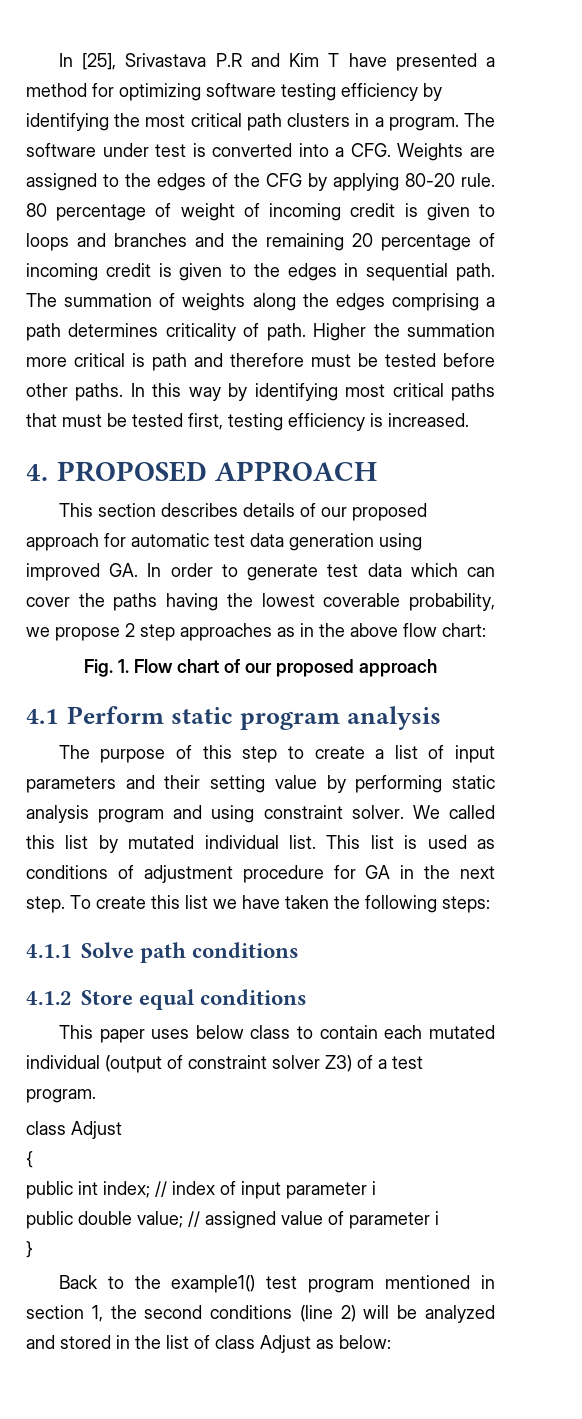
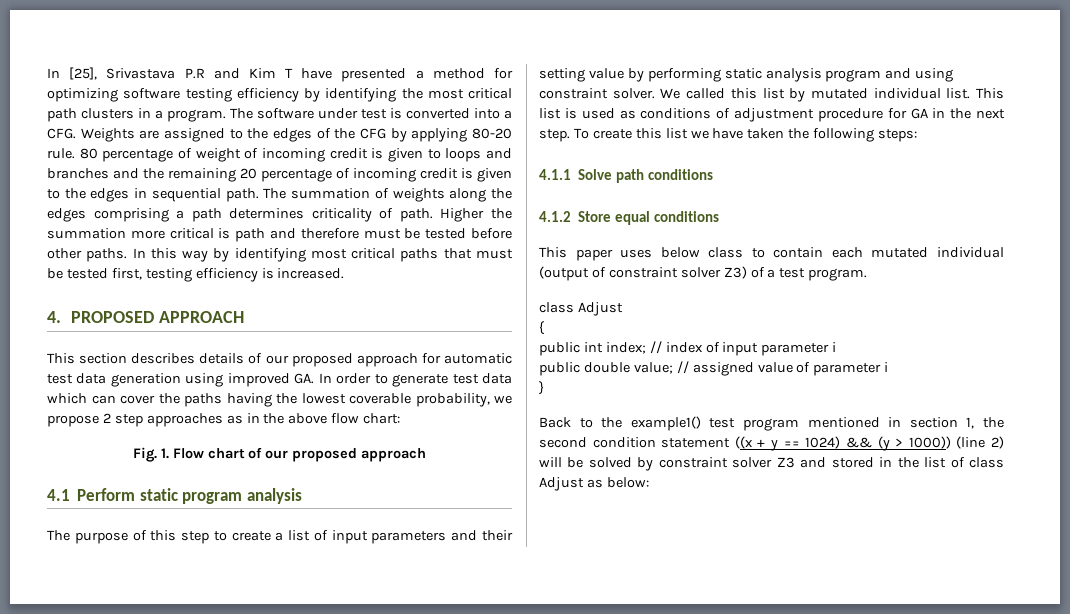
- Back to the example1() test program mentioned in section 1, the second conditions (line 2) will be analyzed and stored in the list of class Adjust as below:
+ Back to the example1() test program mentioned in section 1, the second condition statement ((x + y == 1024) && (y > 1000)) (line 2) will be solved by constraint solver Z3 and stored in the list of class Adjust as below:

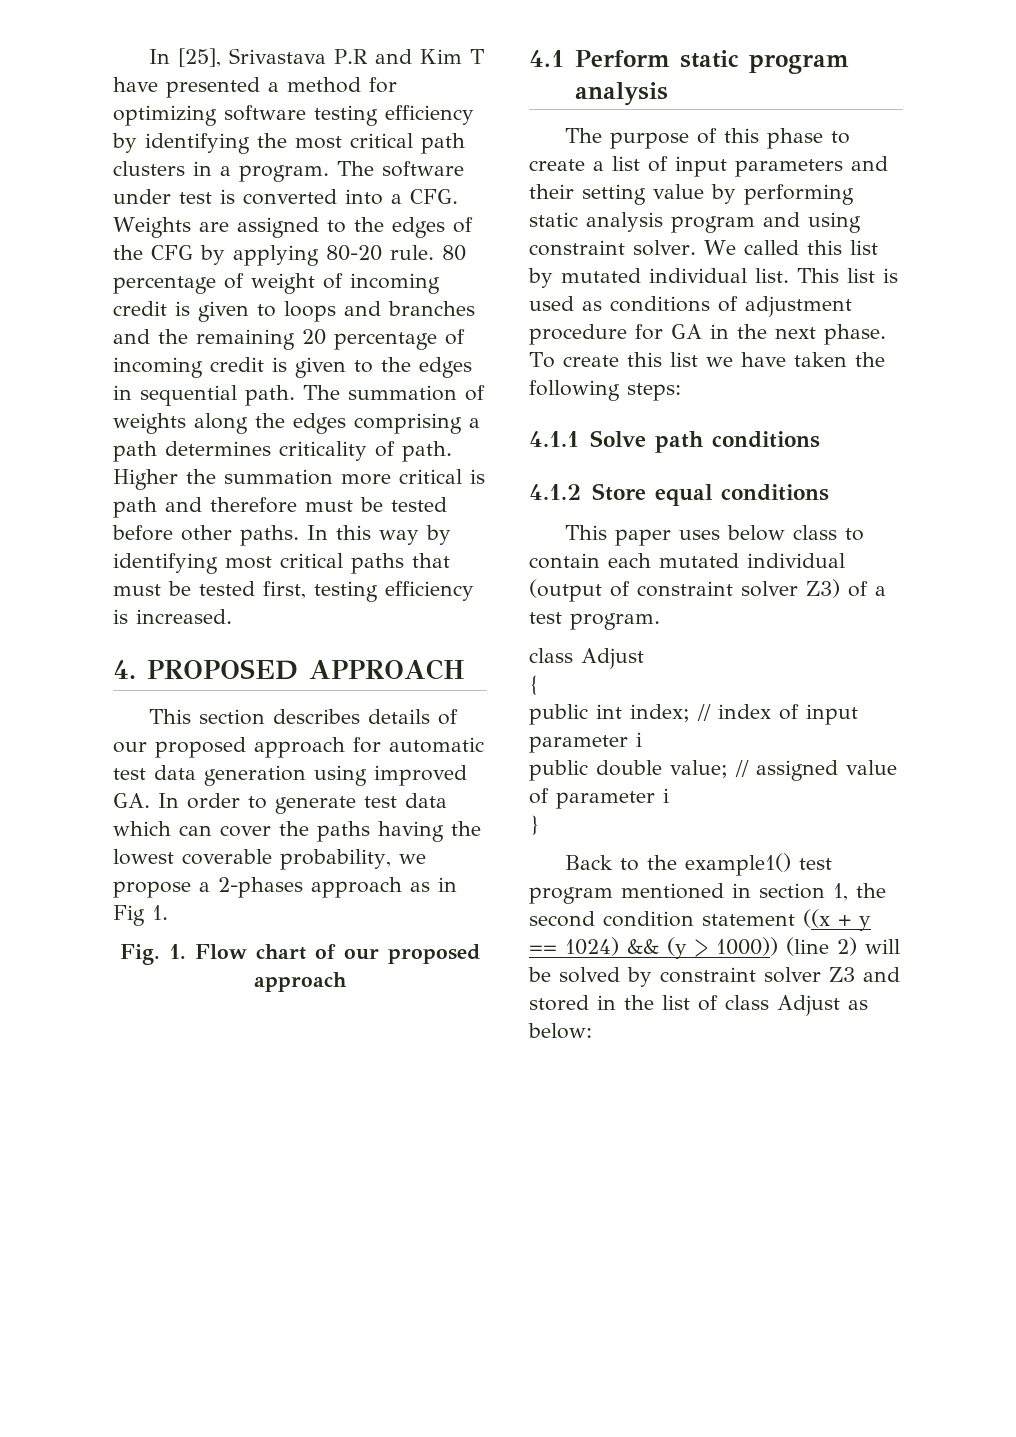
- This section describes details of our proposed approach for automatic test data generation using improved GA. In order to generate test data which can cover the paths having the lowest coverable probability, we propose 2 step approaches as in the above flow chart:
+ This section describes details of our proposed approach for automatic test data generation using improved GA. In order to generate test data which can cover the paths having the lowest coverable probability, we propose a 2-phases approach as in Fig 1.
- The purpose of this step to create a list of input parameters and their setting value by performing static analysis program and using constraint solver.
+ The purpose of this phase to create a list of input parameters and their setting value by performing static analysis program and using constraint solver.
- This list is used as conditions of adjustment procedure for GA in the next step.
+ This list is used as conditions of adjustment procedure for GA in the next phase.

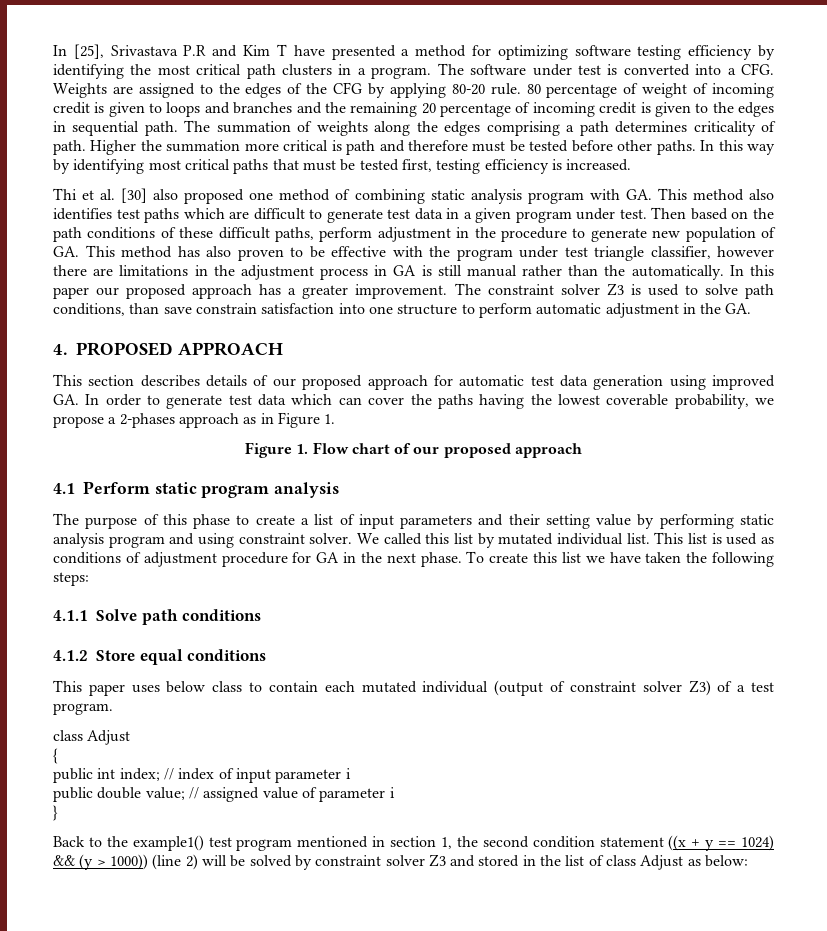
+ Thi et al. [30] also proposed one method of combining static analysis program with GA. This method also identifies test paths which are difficult to generate test data in a given program under test. Then based on the path conditions of these difficult paths, perform adjustment in the procedure to generate new population of GA. This method has also proven to be effective with the program under test triangle classifier, however there are limitations in the adjustment process in GA is still manual rather than the automatically. In this paper our proposed approach has a greater improvement. The constraint solver Z3 is used to solve path conditions, than save constrain satisfaction into one structure to perform automatic adjustment in the GA.
- This section describes details of our proposed approach for automatic test data generation using improved GA. In order to generate test data which can cover the paths having the lowest coverable probability, we propose a 2-phases approach as in Fig 1.
+ This section describes details of our proposed approach for automatic test data generation using improved GA. In order to generate test data which can cover the paths having the lowest coverable probability, we propose a 2-phases approach as in Figure 1.
- Fig. 1. Flow chart of our proposed approach
+ Figure 1. Flow chart of our proposed approach

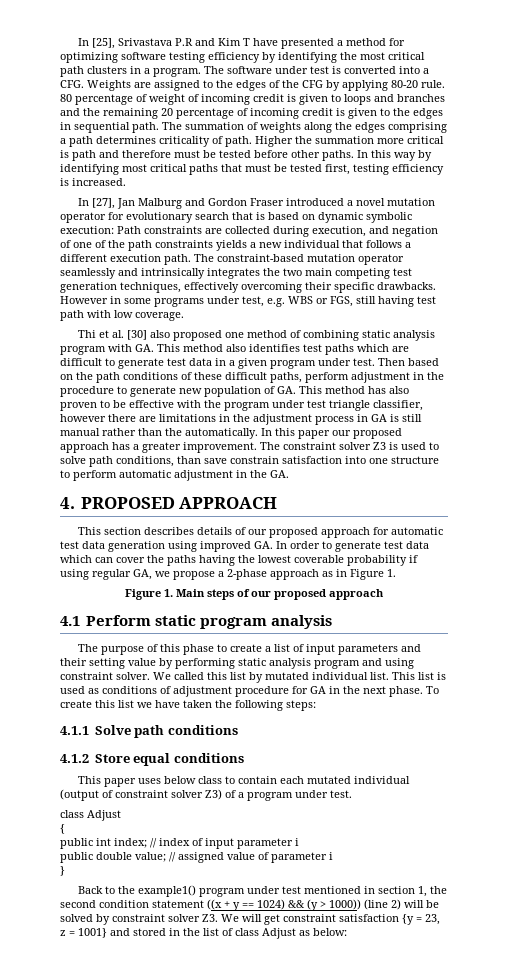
+ In [27], Jan Malburg and Gordon Fraser introduced a novel mutation operator for evolutionary search that is based on dynamic symbolic execution: Path constraints are collected during execution, and negation of one of the path constraints yields a new individual that follows a different execution path. The constraint-based mutation operator seamlessly and intrinsically integrates the two main competing test generation techniques, effectively overcoming their specific drawbacks. However in some programs under test, e.g. WBS or FGS, still having test path with low coverage.
- This section describes details of our proposed approach for automatic test data generation using improved GA. In order to generate test data which can cover the paths having the lowest coverable probability, we propose a 2-phases approach as in Figure 1.
+ This section describes details of our proposed approach for automatic test data generation using improved GA. In order to generate test data which can cover the paths having the lowest coverable probability if using regular GA, we propose a 2-phase approach as in Figure 1.
- Figure 1. Flow chart of our proposed approach
+ Figure 1. Main steps of our proposed approach
- This paper uses below class to contain each mutated individual (output of constraint solver Z3) of a test program.
+ This paper uses below class to contain each mutated individual (output of constraint solver Z3) of a program under test.
- Back to the example1() test program mentioned in section 1, the second condition statement ((x + y == 1024) && (y > 1000)) (line 2) will be solved by constraint solver Z3 and stored in the list of class Adjust as below:
+ Back to the example1() program under test mentioned in section 1, the second condition statement ((x + y == 1024) && (y > 1000)) (line 2) will be solved by constraint solver Z3. We will get constraint satisfaction {y = 23, z = 1001} and stored in the list of class Adjust as below:

